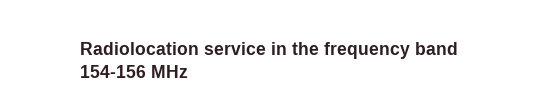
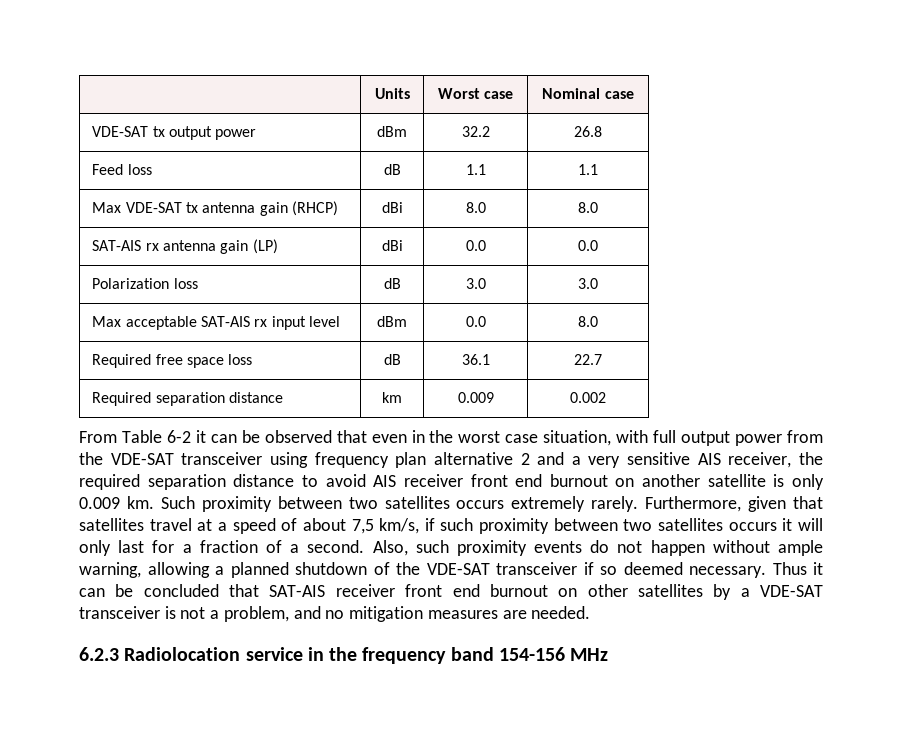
- Radiolocation service in the frequency band 154-156 MHz
+ | Units | Worst case | Nominal case
+ VDE-SAT tx output power | dBm | 32.2 | 26.8
+ Feed loss | dB | 1.1 | 1.1
+ Max VDE-SAT tx antenna gain (RHCP) | dBi | 8.0 | 8.0
+ SAT-AIS rx antenna gain (LP) | dBi | 0.0 | 0.0
+ Polarization loss | dB | 3.0 | 3.0
+ Max acceptable SAT-AIS rx input level | dBm | 0.0 | 8.0
+ Required free space loss | dB | 36.1 | 22.7
+ Required separation distance | km | 0.009 | 0.002
+ From Table 6-2 it can be observed that even in the worst case situation, with full output power from the VDE-SAT transceiver using frequency plan alternative 2 and a very sensitive AIS receiver, the required separation distance to avoid AIS receiver front end burnout on another satellite is only 0.009 km. Such proximity between two satellites occurs extremely rarely. Furthermore, given that satellites travel at a speed of about 7,5 km/s, if such proximity between two satellites occurs it will only last for a fraction of a second. Also, such proximity events do not happen without ample warning, allowing a planned shutdown of the VDE-SAT transceiver if so deemed necessary. Thus it can be concluded that SAT-AIS receiver front end burnout on other satellites by a VDE-SAT transceiver is not a problem, and no mitigation measures are needed.
+ 6.2.3 Radiolocation service in the frequency band 154-156 MHz

